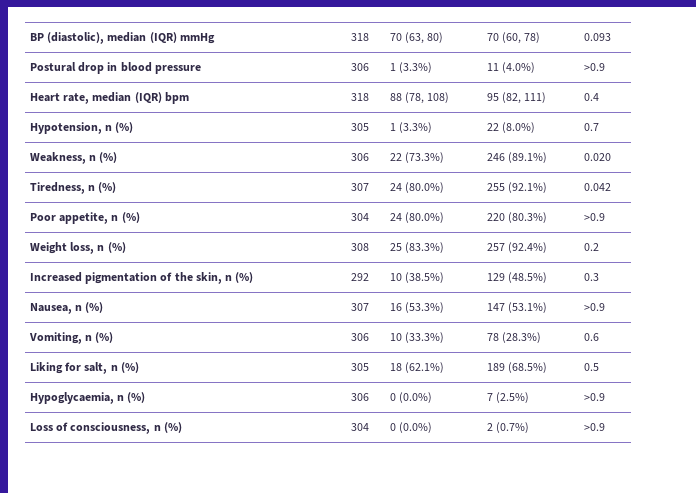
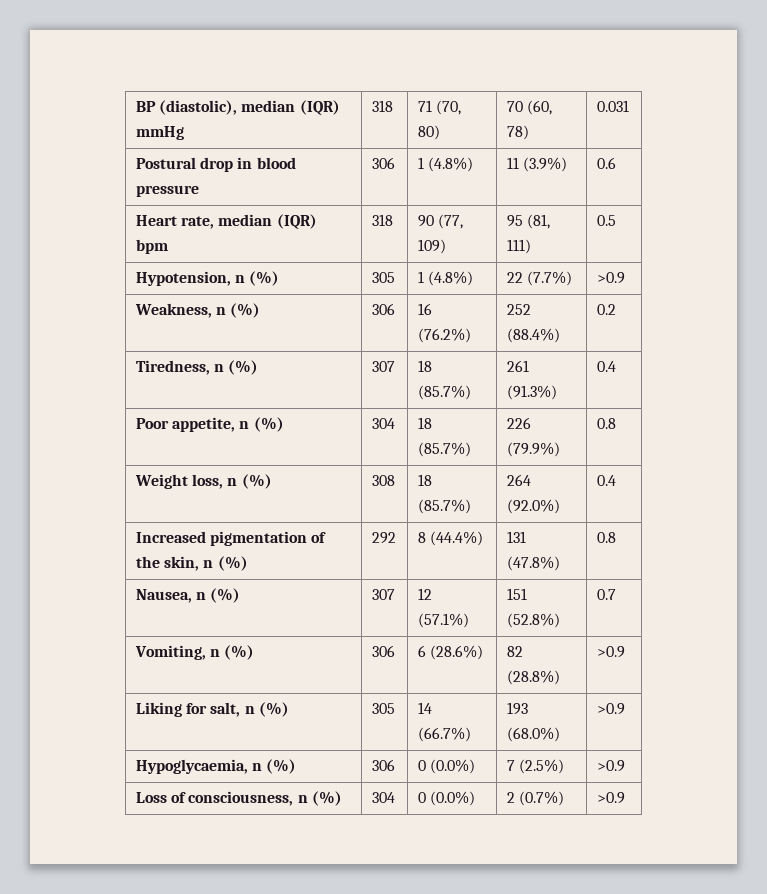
- BP (diastolic), median (IQR) mmHg | 318 | 70 (63, 80) | 70 (60, 78) | 0.093
+ BP (diastolic), median (IQR) mmHg | 318 | 71 (70, 80) | 70 (60, 78) | 0.031
- Postural drop in blood pressure | 306 | 1 (3.3%) | 11 (4.0%) | >0.9
+ Postural drop in blood pressure | 306 | 1 (4.8%) | 11 (3.9%) | 0.6
- Heart rate, median (IQR) bpm | 318 | 88 (78, 108) | 95 (82, 111) | 0.4
+ Heart rate, median (IQR) bpm | 318 | 90 (77, 109) | 95 (81, 111) | 0.5
- Hypotension, n (%) | 305 | 1 (3.3%) | 22 (8.0%) | 0.7
+ Hypotension, n (%) | 305 | 1 (4.8%) | 22 (7.7%) | >0.9
- Weakness, n (%) | 306 | 22 (73.3%) | 246 (89.1%) | 0.020
+ Weakness, n (%) | 306 | 16 (76.2%) | 252 (88.4%) | 0.2
- Tiredness, n (%) | 307 | 24 (80.0%) | 255 (92.1%) | 0.042
+ Tiredness, n (%) | 307 | 18 (85.7%) | 261 (91.3%) | 0.4
- Poor appetite, n (%) | 304 | 24 (80.0%) | 220 (80.3%) | >0.9
+ Poor appetite, n (%) | 304 | 18 (85.7%) | 226 (79.9%) | 0.8
- Weight loss, n (%) | 308 | 25 (83.3%) | 257 (92.4%) | 0.2
+ Weight loss, n (%) | 308 | 18 (85.7%) | 264 (92.0%) | 0.4
- Increased pigmentation of the skin, n (%) | 292 | 10 (38.5%) | 129 (48.5%) | 0.3
+ Increased pigmentation of the skin, n (%) | 292 | 8 (44.4%) | 131 (47.8%) | 0.8
- Nausea, n (%) | 307 | 16 (53.3%) | 147 (53.1%) | >0.9
+ Nausea, n (%) | 307 | 12 (57.1%) | 151 (52.8%) | 0.7
- Vomiting, n (%) | 306 | 10 (33.3%) | 78 (28.3%) | 0.6
+ Vomiting, n (%) | 306 | 6 (28.6%) | 82 (28.8%) | >0.9
- Liking for salt, n (%) | 305 | 18 (62.1%) | 189 (68.5%) | 0.5
+ Liking for salt, n (%) | 305 | 14 (66.7%) | 193 (68.0%) | >0.9

